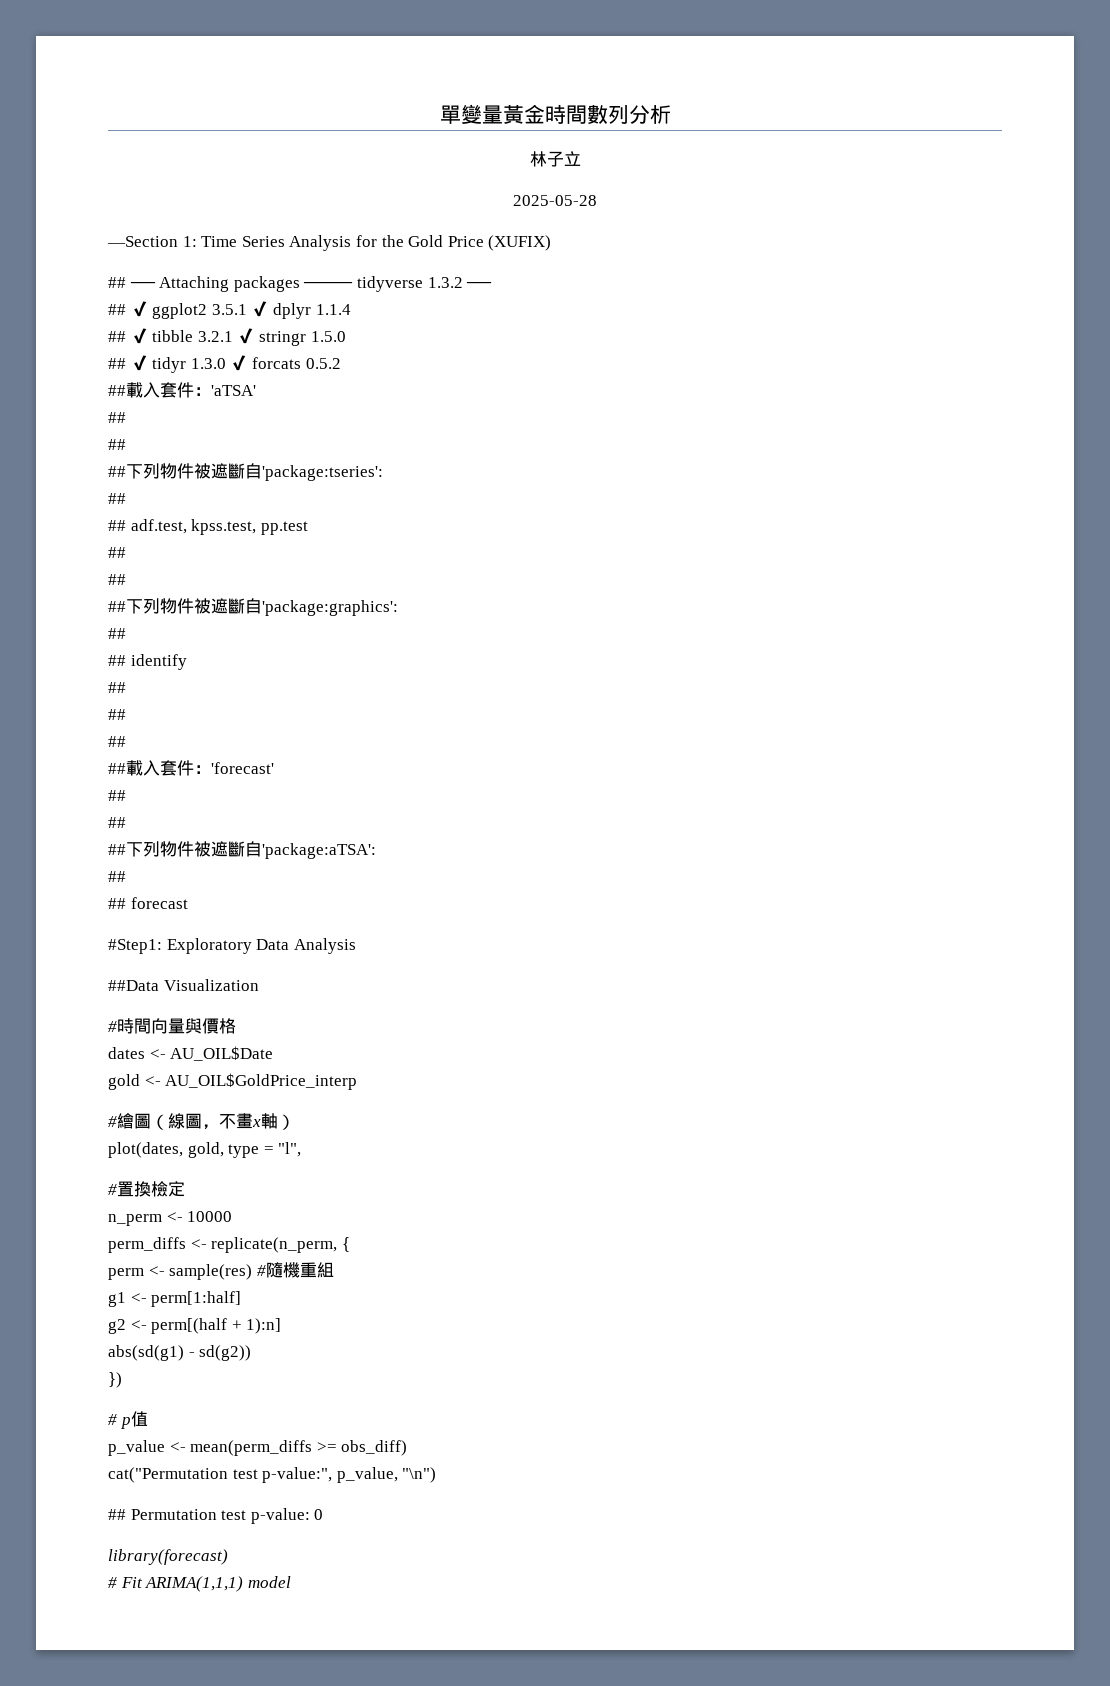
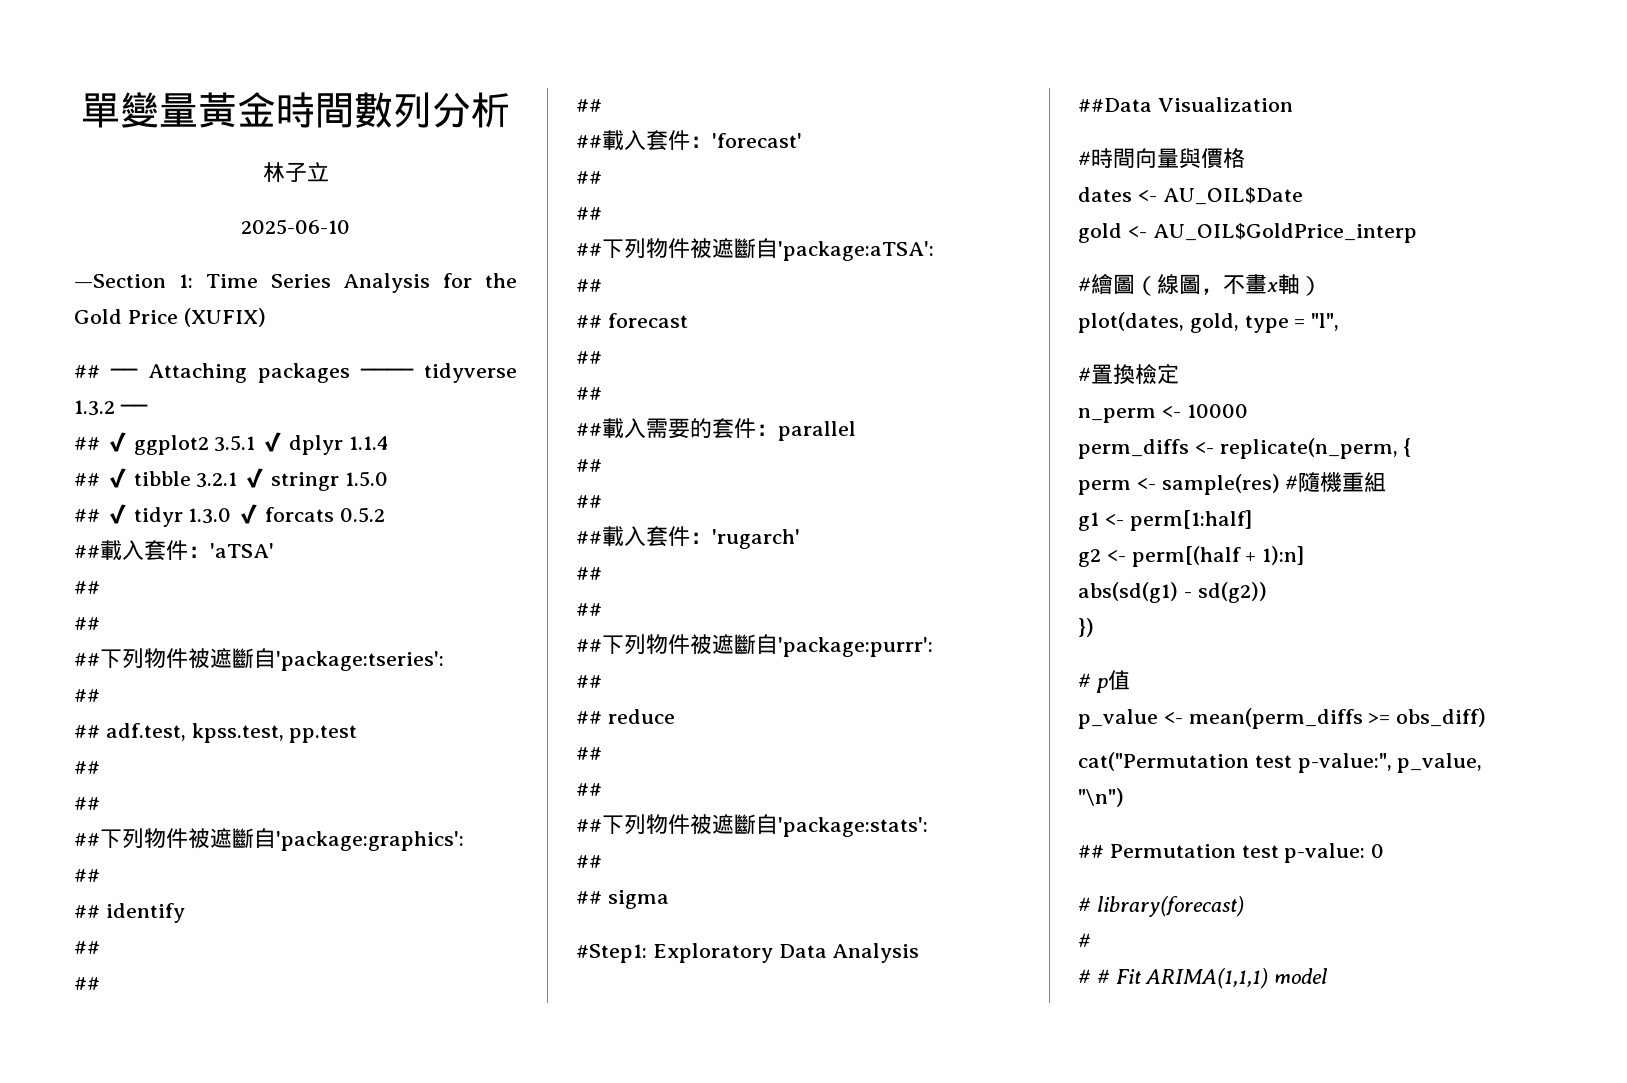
- 2025-05-28
+ 2025-06-10
  ## forecast
+ ##
+ ##
+ ##載入需要的套件：parallel
+ ##
+ ##
+ ##載入套件：'rugarch'
+ ##
+ ##
+ ##下列物件被遮斷自'package:purrr':
+ ##
+ ## reduce
+ ##
+ ##
+ ##下列物件被遮斷自'package:stats':
+ ##
+ ## sigma
- library(forecast)
- # Fit ARIMA(1,1,1) model
+ # library(forecast)
+ #
+ # # Fit ARIMA(1,1,1) model

